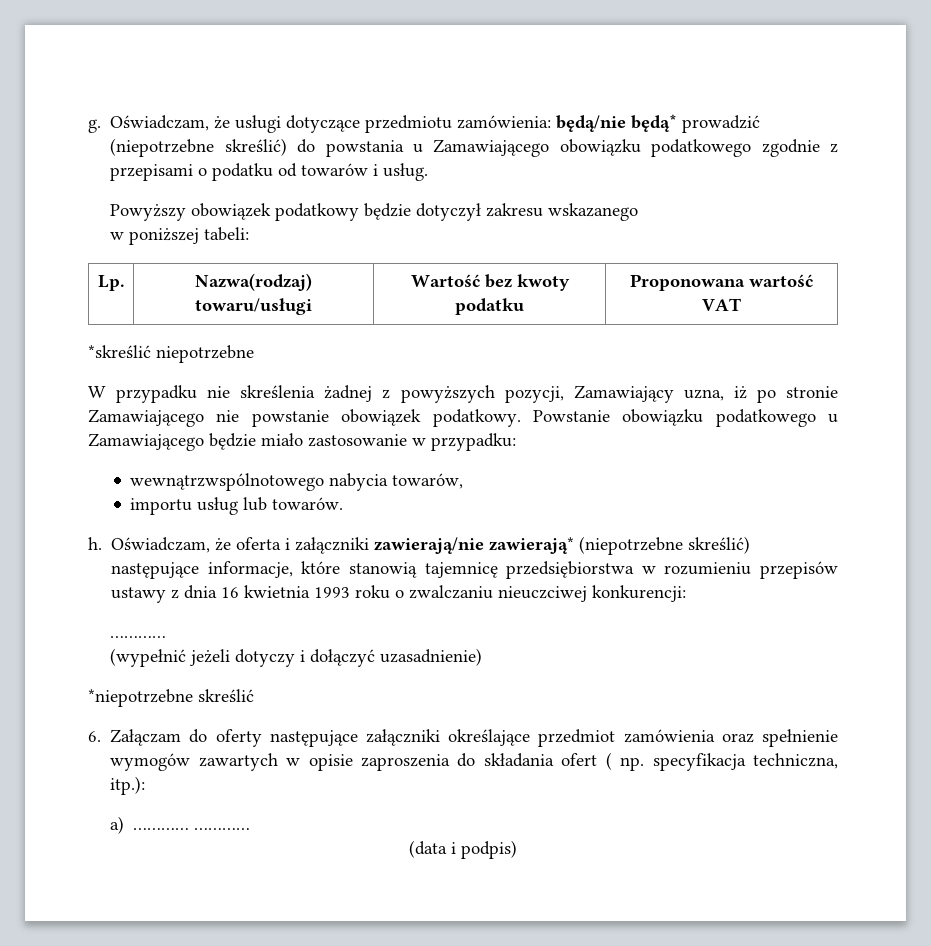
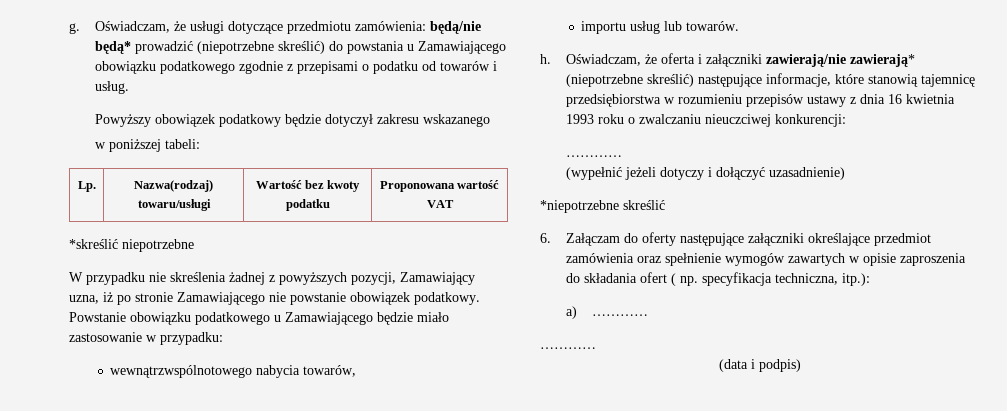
- a) ………… …………
+ a) …………
+ …………

